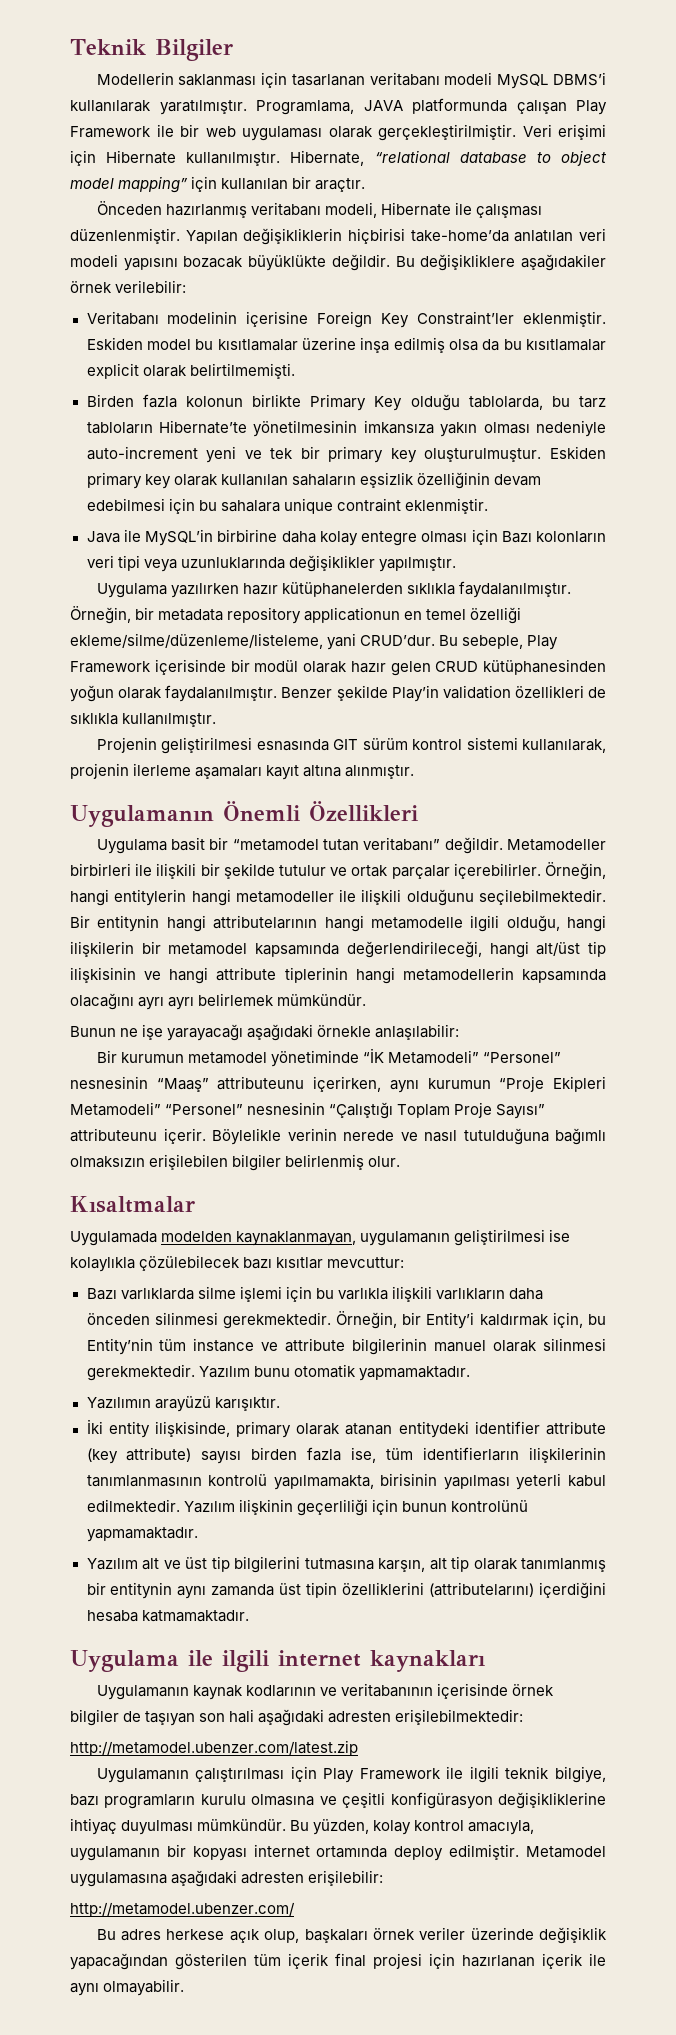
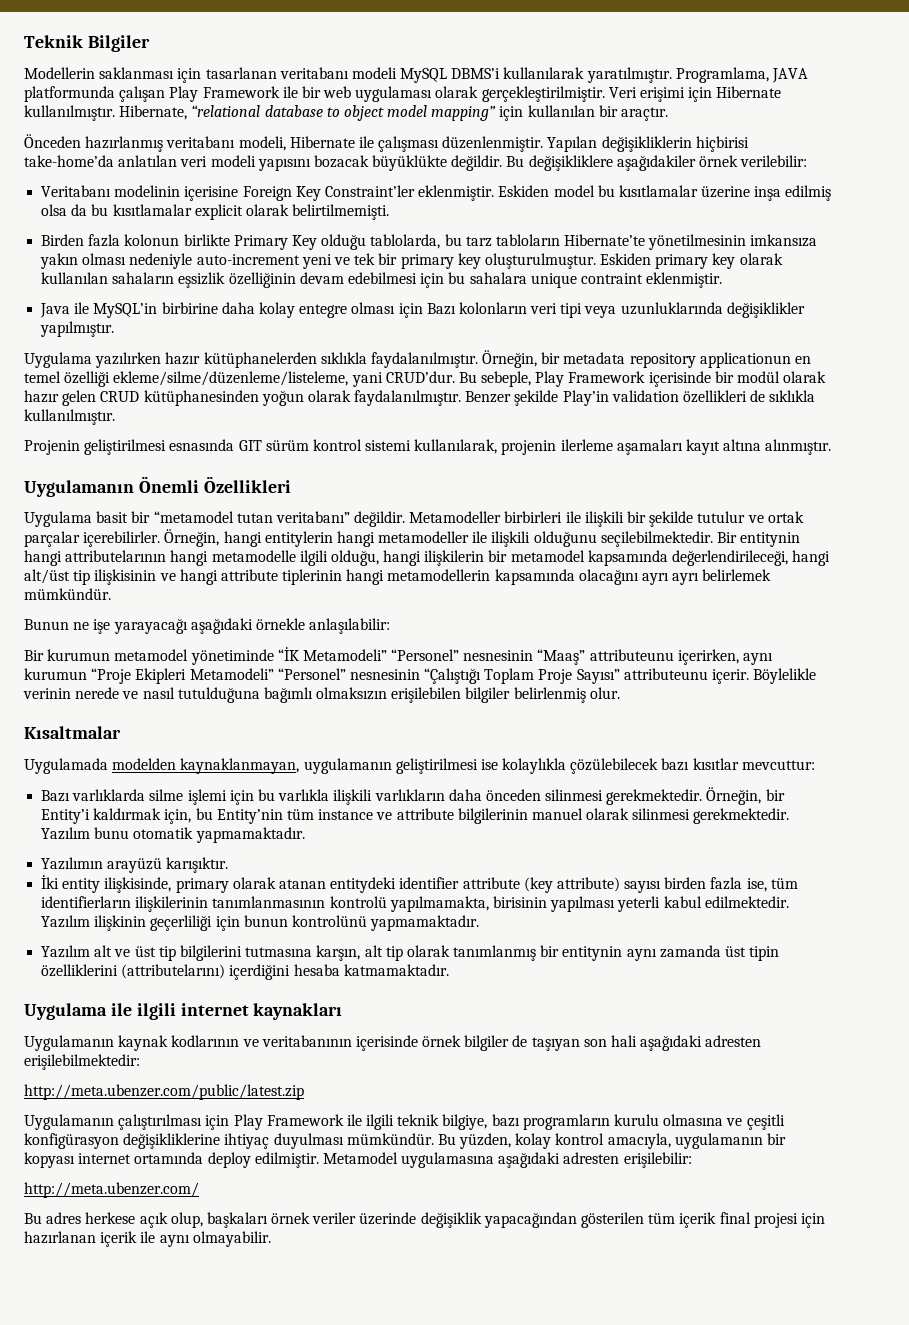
- http://metamodel.ubenzer.com/latest.zip
+ http://meta.ubenzer.com/public/latest.zip
- http://metamodel.ubenzer.com/
+ http://meta.ubenzer.com/

